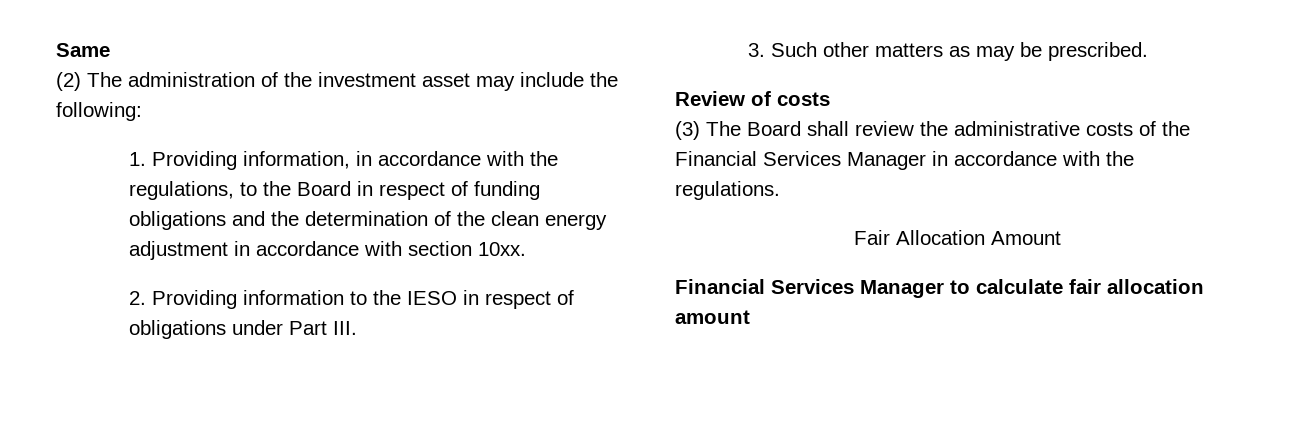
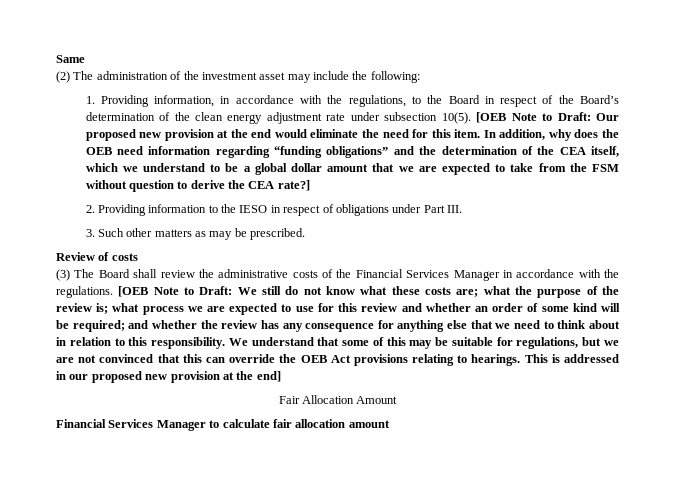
- 1. Providing information, in accordance with the regulations, to the Board in respect of funding obligations and the determination of the clean energy adjustment in accordance with section 10xx.
+ 1. Providing information, in accordance with the regulations, to the Board in respect of the Board’s determination of the clean energy adjustment rate under subsection 10(5). [OEB Note to Draft: Our proposed new provision at the end would eliminate the need for this item. In addition, why does the OEB need information regarding “funding obligations” and the determination of the CEA itself, which we understand to be a global dollar amount that we are expected to take from the FSM without question to derive the CEA rate?]
+ [OEB Note to Draft: We still do not know what these costs are; what the purpose of the review is; what process we are expected to use for this review and whether an order of some kind will be required; and whether the review has any consequence for anything else that we need to think about in relation to this responsibility. We understand that some of this may be suitable for regulations, but we are not convinced that this can override the OEB Act provisions relating to hearings. This is addressed in our proposed new provision at the end]

